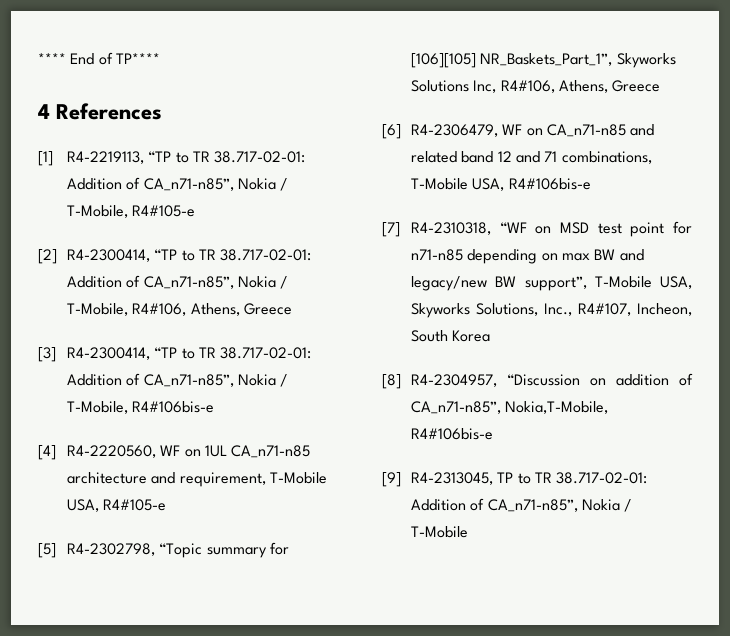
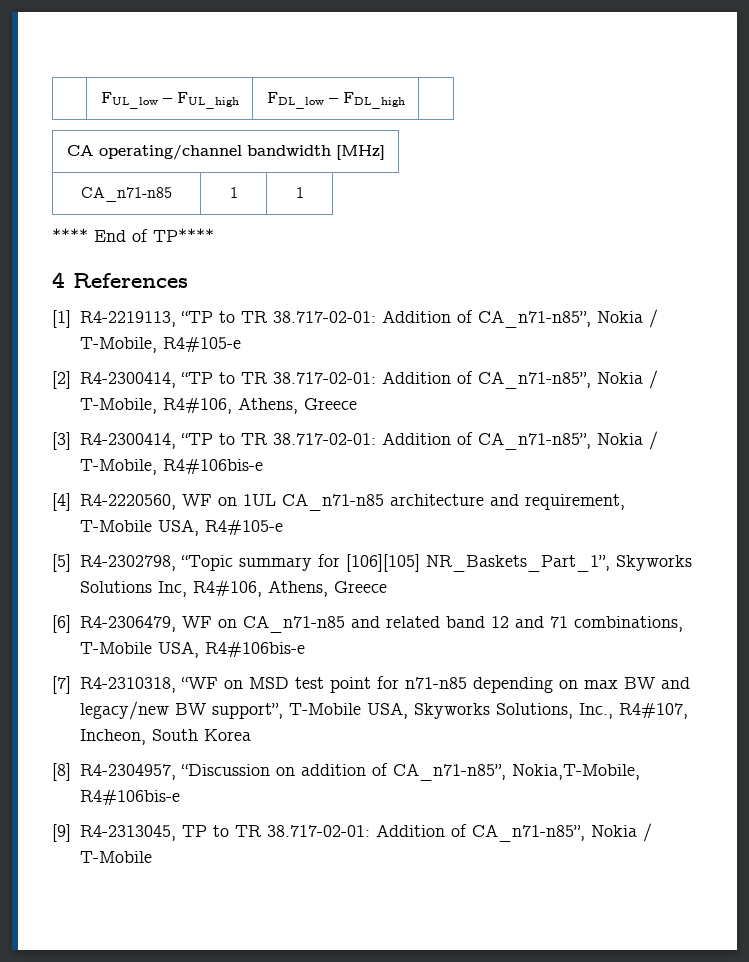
+ | FUL_low – FUL_high | FDL_low – FDL_high |
+ CA operating/channel bandwidth [MHz]
+ CA_n71-n85 | 1 | 1

